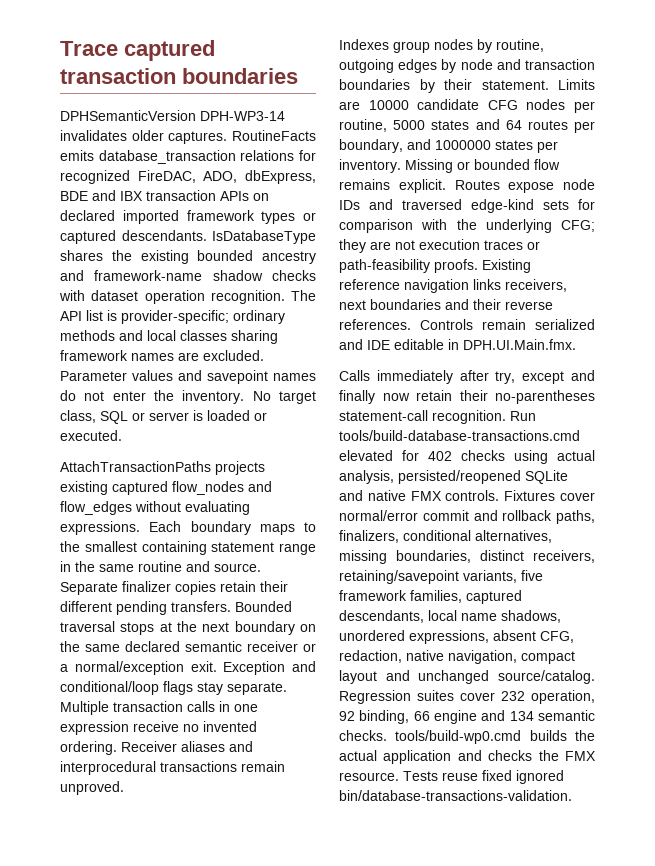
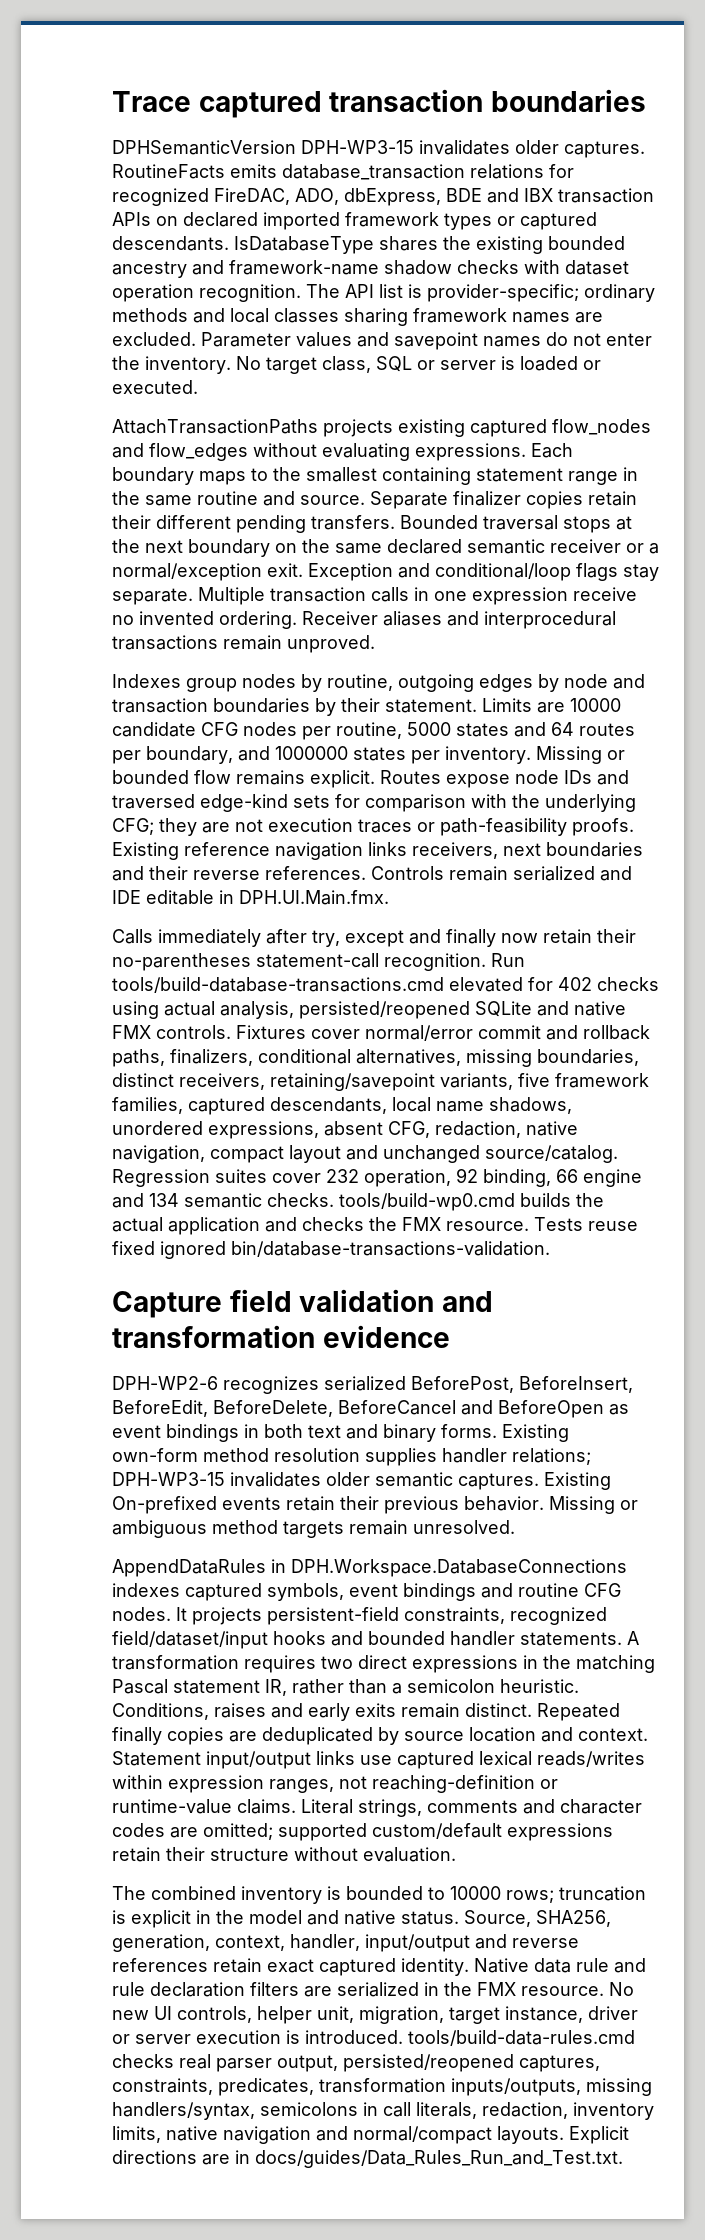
- DPHSemanticVersion DPH-WP3-14 invalidates older captures.
+ DPHSemanticVersion DPH-WP3-15 invalidates older captures.
+ Capture field validation and transformation evidence
+ DPH-WP2-6 recognizes serialized BeforePost, BeforeInsert, BeforeEdit, BeforeDelete, BeforeCancel and BeforeOpen as event bindings in both text and binary forms. Existing own-form method resolution supplies handler relations; DPH-WP3-15 invalidates older semantic captures. Existing On-prefixed events retain their previous behavior. Missing or ambiguous method targets remain unresolved.
+ AppendDataRules in DPH.Workspace.DatabaseConnections indexes captured symbols, event bindings and routine CFG nodes. It projects persistent-field constraints, recognized field/dataset/input hooks and bounded handler statements. A transformation requires two direct expressions in the matching Pascal statement IR, rather than a semicolon heuristic. Conditions, raises and early exits remain distinct. Repeated finally copies are deduplicated by source location and context. Statement input/output links use captured lexical reads/writes within expression ranges, not reaching-definition or runtime-value claims. Literal strings, comments and character codes are omitted; supported custom/default expressions retain their structure without evaluation.
+ The combined inventory is bounded to 10000 rows; truncation is explicit in the model and native status. Source, SHA256, generation, context, handler, input/output and reverse references retain exact captured identity. Native data rule and rule declaration filters are serialized in the FMX resource. No new UI controls, helper unit, migration, target instance, driver or server execution is introduced. tools/build-data-rules.cmd checks real parser output, persisted/reopened captures, constraints, predicates, transformation inputs/outputs, missing handlers/syntax, semicolons in call literals, redaction, inventory limits, native navigation and normal/compact layouts. Explicit directions are in docs/guides/Data_Rules_Run_and_Test.txt.

